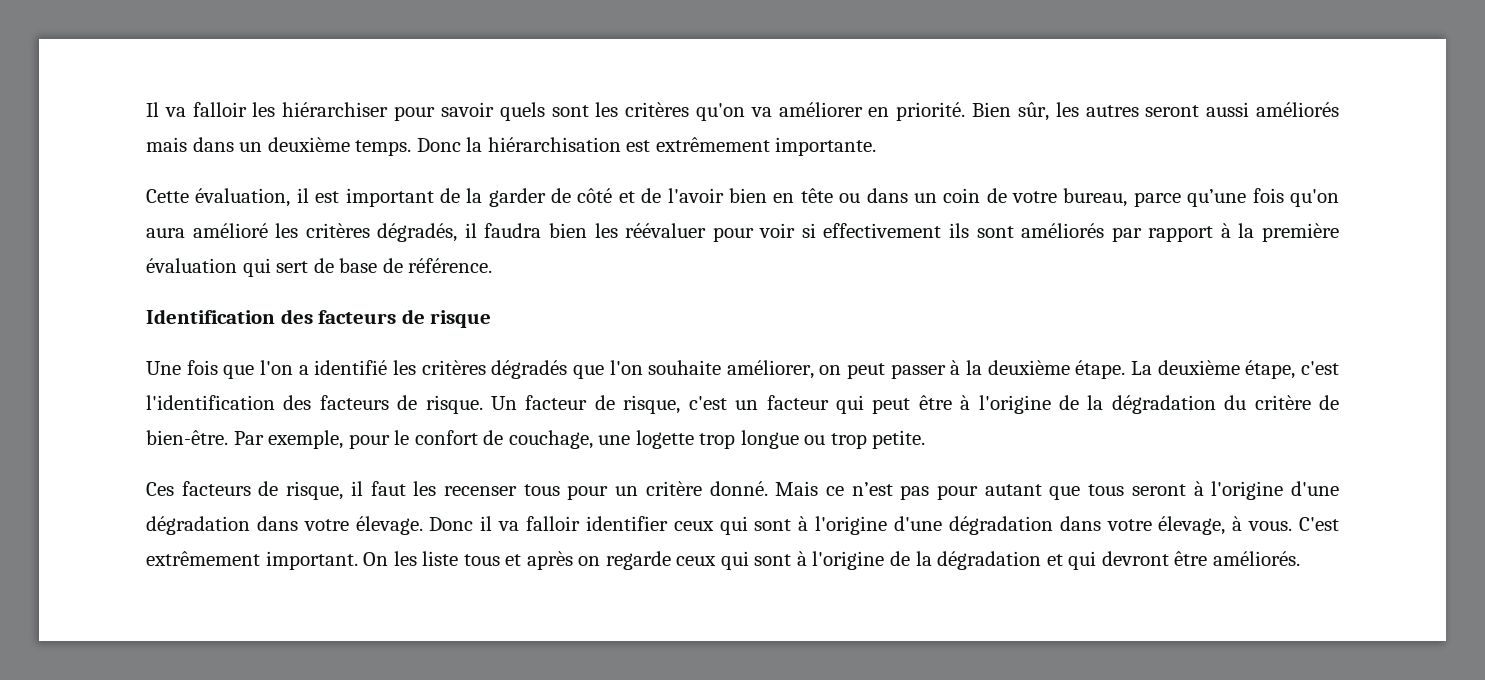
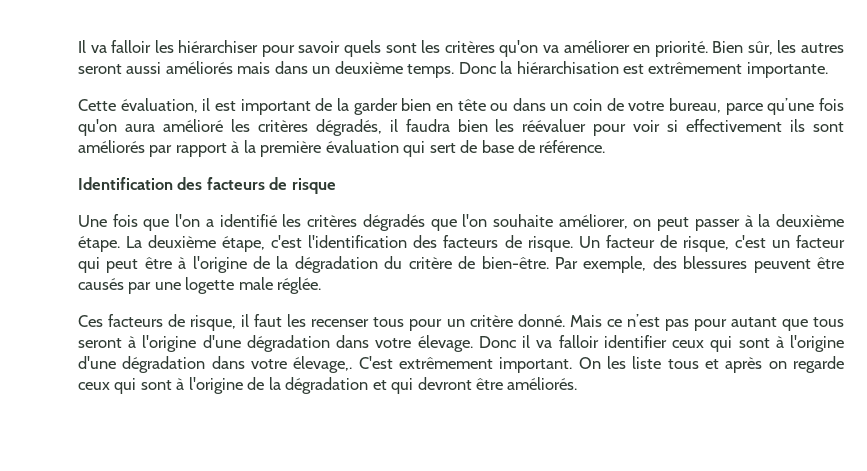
- Cette évaluation, il est important de la garder de côté et de l'avoir bien en tête ou dans un coin de votre bureau, parce qu’une fois qu'on aura amélioré les critères dégradés, il faudra bien les réévaluer pour voir si effectivement ils sont améliorés par rapport à la première évaluation qui sert de base de référence.
+ Cette évaluation, il est important de la garder bien en tête ou dans un coin de votre bureau, parce qu’une fois qu'on aura amélioré les critères dégradés, il faudra bien les réévaluer pour voir si effectivement ils sont améliorés par rapport à la première évaluation qui sert de base de référence.
- Par exemple, pour le confort de couchage, une logette trop longue ou trop petite.
+ Par exemple, des blessures peuvent être causés par une logette male réglée.
- Donc il va falloir identifier ceux qui sont à l'origine d'une dégradation dans votre élevage, à vous.
+ Donc il va falloir identifier ceux qui sont à l'origine d'une dégradation dans votre élevage,.

